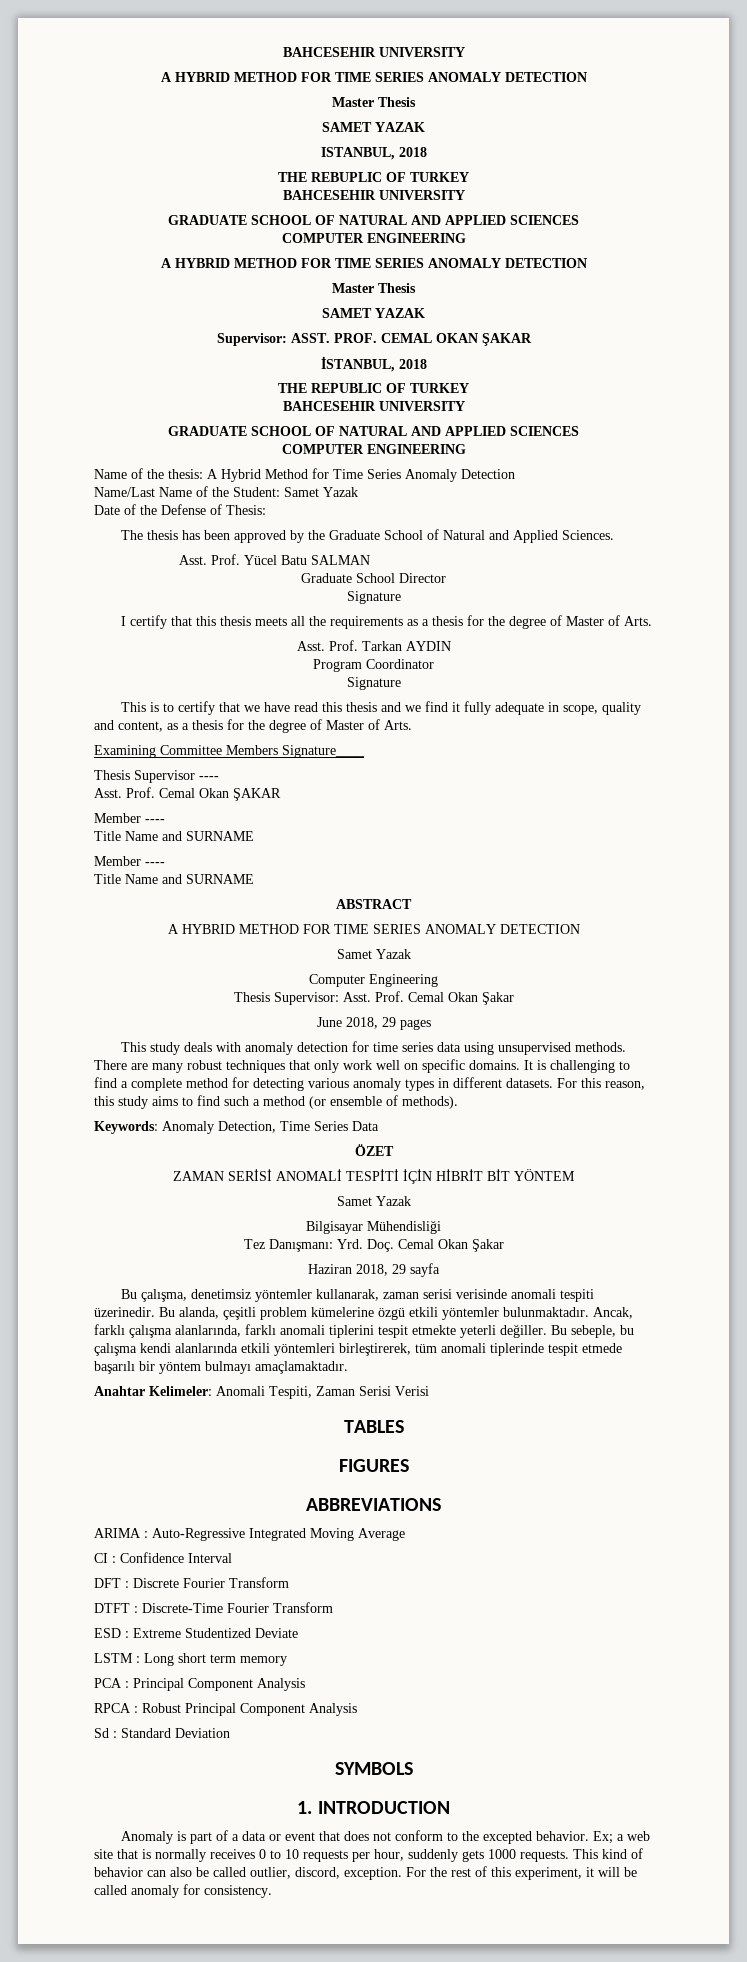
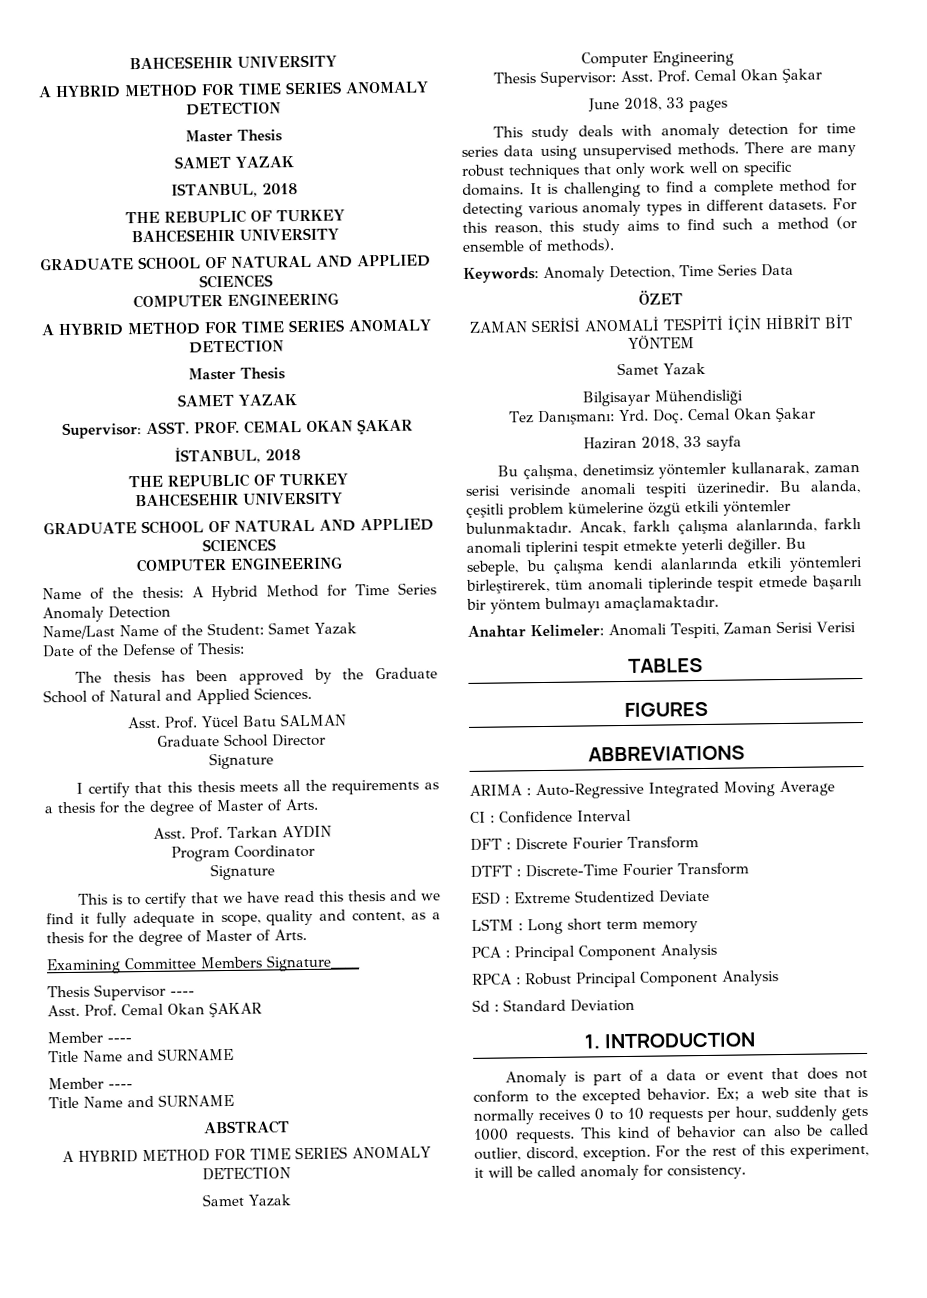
- June 2018, 29 pages
+ June 2018, 33 pages
- Haziran 2018, 29 sayfa
+ Haziran 2018, 33 sayfa
- SYMBOLS

